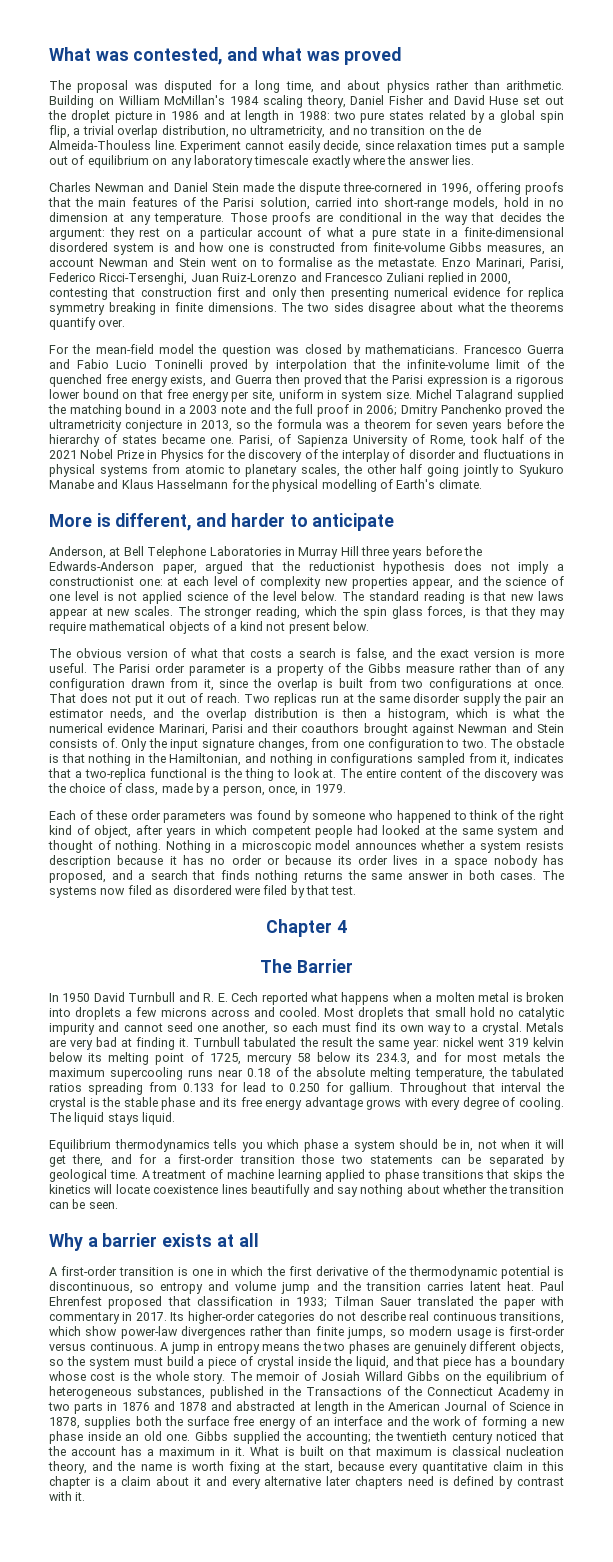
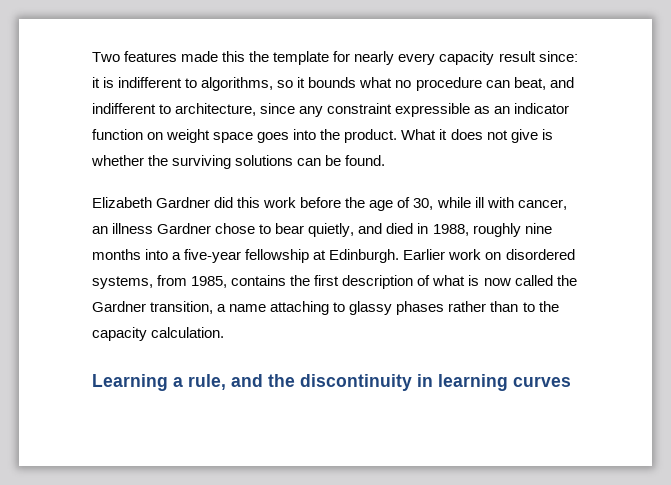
- What was contested, and what was proved
- The proposal was disputed for a long time, and about physics rather than arithmetic. Building on William McMillan's 1984 scaling theory, Daniel Fisher and David Huse set out the droplet picture in 1986 and at length in 1988: two pure states related by a global spin flip, a trivial overlap distribution, no ultrametricity, and no transition on the de Almeida-Thouless line. Experiment cannot easily decide, since relaxation times put a sample out of equilibrium on any laboratory timescale exactly where the answer lies.
- Charles Newman and Daniel Stein made the dispute three-cornered in 1996, offering proofs that the main features of the Parisi solution, carried into short-range models, hold in no dimension at any temperature. Those proofs are conditional in the way that decides the argument: they rest on a particular account of what a pure state in a finite-dimensional disordered system is and how one is constructed from finite-volume Gibbs measures, an account Newman and Stein went on to formalise as the metastate. Enzo Marinari, Parisi, Federico Ricci-Tersenghi, Juan Ruiz-Lorenzo and Francesco Zuliani replied in 2000, contesting that construction first and only then presenting numerical evidence for replica symmetry breaking in finite dimensions. The two sides disagree about what the theorems quantify over.
- For the mean-field model the question was closed by mathematicians. Francesco Guerra and Fabio Lucio Toninelli proved by interpolation that the infinite-volume limit of the quenched free energy exists, and Guerra then proved that the Parisi expression is a rigorous lower bound on that free energy per site, uniform in system size. Michel Talagrand supplied the matching bound in a 2003 note and the full proof in 2006; Dmitry Panchenko proved the ultrametricity conjecture in 2013, so the formula was a theorem for seven years before the hierarchy of states became one. Parisi, of Sapienza University of Rome, took half of the 2021 Nobel Prize in Physics for the discovery of the interplay of disorder and fluctuations in physical systems from atomic to planetary scales, the other half going jointly to Syukuro Manabe and Klaus Hasselmann for the physical modelling of Earth's climate.
- More is different, and harder to anticipate
- Anderson, at Bell Telephone Laboratories in Murray Hill three years before the Edwards-Anderson paper, argued that the reductionist hypothesis does not imply a constructionist one: at each level of complexity new properties appear, and the science of one level is not applied science of the level below. The standard reading is that new laws appear at new scales. The stronger reading, which the spin glass forces, is that they may require mathematical objects of a kind not present below.
- The obvious version of what that costs a search is false, and the exact version is more useful. The Parisi order parameter is a property of the Gibbs measure rather than of any configuration drawn from it, since the overlap is built from two configurations at once. That does not put it out of reach. Two replicas run at the same disorder supply the pair an estimator needs, and the overlap distribution is then a histogram, which is what the numerical evidence Marinari, Parisi and their coauthors brought against Newman and Stein consists of. Only the input signature changes, from one configuration to two. The obstacle is that nothing in the Hamiltonian, and nothing in configurations sampled from it, indicates that a two-replica functional is the thing to look at. The entire content of the discovery was the choice of class, made by a person, once, in 1979.
- Each of these order parameters was found by someone who happened to think of the right kind of object, after years in which competent people had looked at the same system and thought of nothing. Nothing in a microscopic model announces whether a system resists description because it has no order or because its order lives in a space nobody has proposed, and a search that finds nothing returns the same answer in both cases. The systems now filed as disordered were filed by that test.
- Chapter 4
- The Barrier
- In 1950 David Turnbull and R. E. Cech reported what happens when a molten metal is broken into droplets a few microns across and cooled. Most droplets that small hold no catalytic impurity and cannot seed one another, so each must find its own way to a crystal. Metals are very bad at finding it. Turnbull tabulated the result the same year: nickel went 319 kelvin below its melting point of 1725, mercury 58 below its 234.3, and for most metals the maximum supercooling runs near 0.18 of the absolute melting temperature, the tabulated ratios spreading from 0.133 for lead to 0.250 for gallium. Throughout that interval the crystal is the stable phase and its free energy advantage grows with every degree of cooling. The liquid stays liquid.
- Equilibrium thermodynamics tells you which phase a system should be in, not when it will get there, and for a first-order transition those two statements can be separated by geological time. A treatment of machine learning applied to phase transitions that skips the kinetics will locate coexistence lines beautifully and say nothing about whether the transition can be seen.
- Why a barrier exists at all
- A first-order transition is one in which the first derivative of the thermodynamic potential is discontinuous, so entropy and volume jump and the transition carries latent heat. Paul Ehrenfest proposed that classification in 1933; Tilman Sauer translated the paper with commentary in 2017. Its higher-order categories do not describe real continuous transitions, which show power-law divergences rather than finite jumps, so modern usage is first-order versus continuous. A jump in entropy means the two phases are genuinely different objects, so the system must build a piece of crystal inside the liquid, and that piece has a boundary whose cost is the whole story. The memoir of Josiah Willard Gibbs on the equilibrium of heterogeneous substances, published in the Transactions of the Connecticut Academy in two parts in 1876 and 1878 and abstracted at length in the American Journal of Science in 1878, supplies both the surface free energy of an interface and the work of forming a new phase inside an old one. Gibbs supplied the accounting; the twentieth century noticed that the account has a maximum in it. What is built on that maximum is classical nucleation theory, and the name is worth fixing at the start, because every quantitative claim in this chapter is a claim about it and every alternative later chapters need is defined by contrast with it.
+ Two features made this the template for nearly every capacity result since: it is indifferent to algorithms, so it bounds what no procedure can beat, and indifferent to architecture, since any constraint expressible as an indicator function on weight space goes into the product. What it does not give is whether the surviving solutions can be found.
+ Elizabeth Gardner did this work before the age of 30, while ill with cancer, an illness Gardner chose to bear quietly, and died in 1988, roughly nine months into a five-year fellowship at Edinburgh. Earlier work on disordered systems, from 1985, contains the first description of what is now called the Gardner transition, a name attaching to glassy phases rather than to the capacity calculation.
+ Learning a rule, and the discontinuity in learning curves

